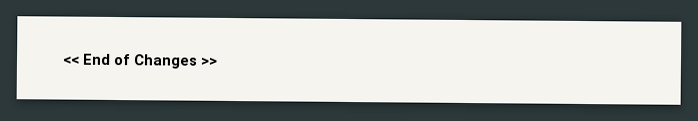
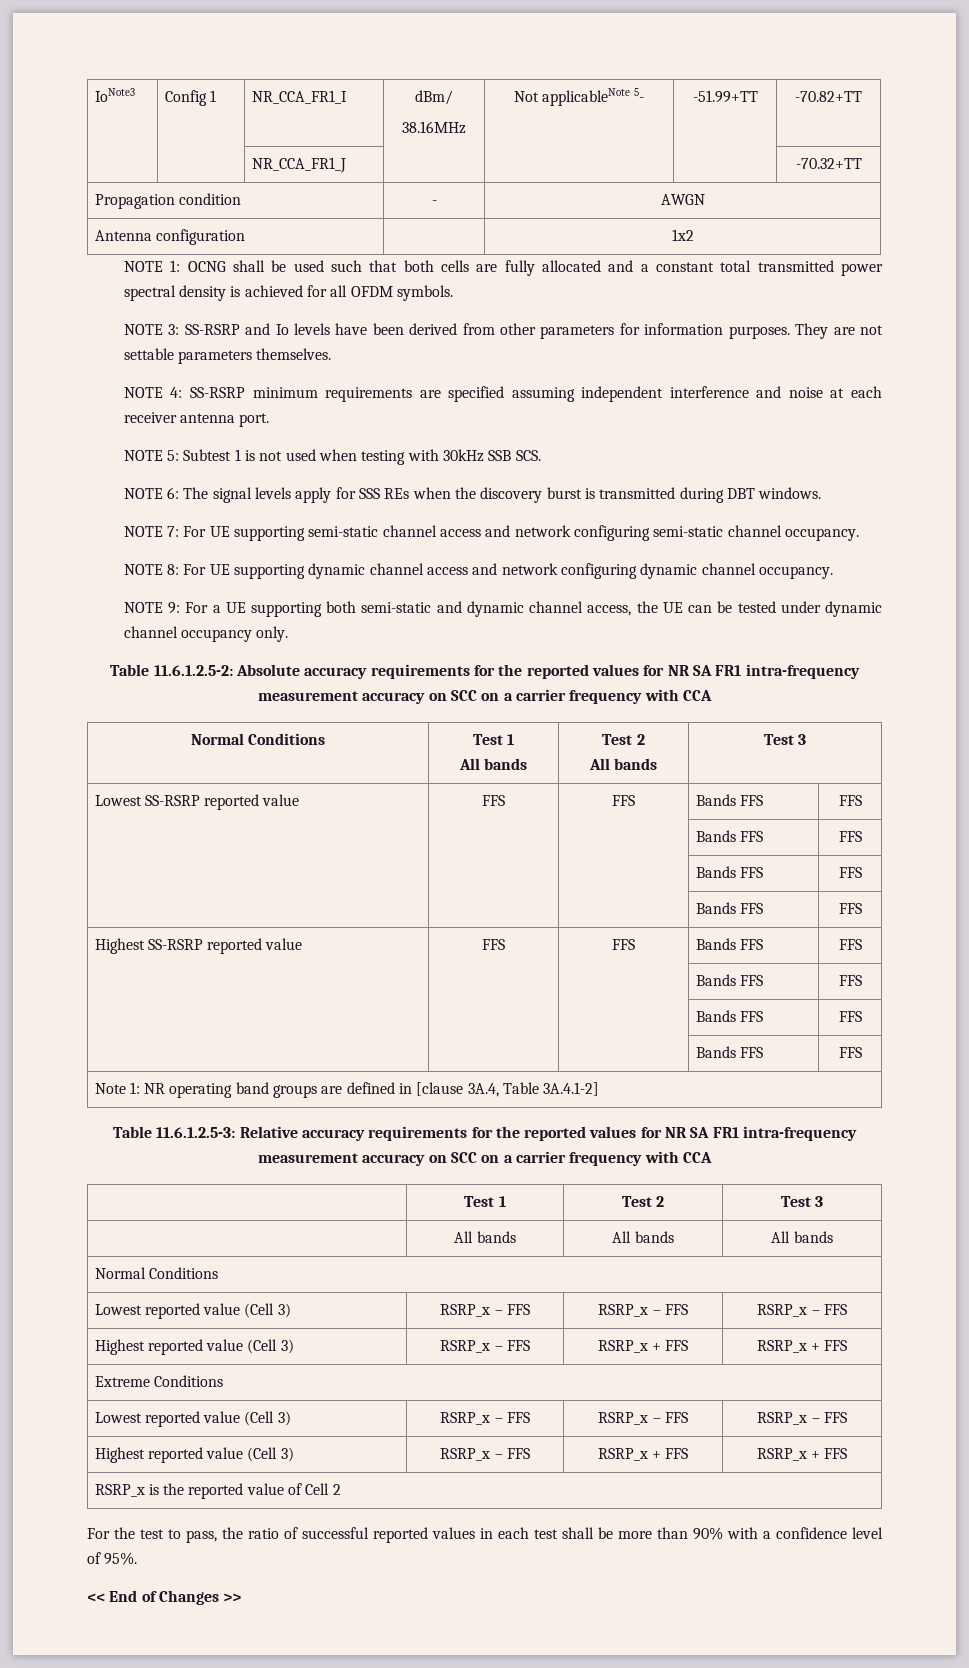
+ IoNote3 | Config 1 | NR_CCA_FR1_I | dBm/
+ 38.16MHz | Not applicableNote 5- | -51.99+TT | -70.82+TT
+ | | NR_CCA_FR1_J | | | | -70.32+TT
+ Propagation condition | - | AWGN
+ Antenna configuration | | 1x2
+ NOTE 1: OCNG shall be used such that both cells are fully allocated and a constant total transmitted power spectral density is achieved for all OFDM symbols.
+ NOTE 3: SS-RSRP and Io levels have been derived from other parameters for information purposes. They are not settable parameters themselves.
+ NOTE 4: SS-RSRP minimum requirements are specified assuming independent interference and noise at each receiver antenna port.
+ NOTE 5: Subtest 1 is not used when testing with 30kHz SSB SCS.
+ NOTE 6: The signal levels apply for SSS REs when the discovery burst is transmitted during DBT windows.
+ NOTE 7: For UE supporting semi-static channel access and network configuring semi-static channel occupancy.
+ NOTE 8: For UE supporting dynamic channel access and network configuring dynamic channel occupancy.
+ NOTE 9: For a UE supporting both semi-static and dynamic channel access, the UE can be tested under dynamic channel occupancy only.
+ Table 11.6.1.2.5-2: Absolute accuracy requirements for the reported values for NR SA FR1 intra-frequency measurement accuracy on SCC on a carrier frequency with CCA
+ Normal Conditions | Test 1
+ All bands | Test 2
+ All bands | Test 3
+ Lowest SS-RSRP reported value | FFS | FFS | Bands FFS | FFS
+ | | | Bands FFS | FFS
+ | | | Bands FFS | FFS
+ | | | Bands FFS | FFS
+ Highest SS-RSRP reported value | FFS | FFS | Bands FFS | FFS
+ | | | Bands FFS | FFS
+ | | | Bands FFS | FFS
+ | | | Bands FFS | FFS
+ Note 1: NR operating band groups are defined in [clause 3A.4, Table 3A.4.1-2]
+ Table 11.6.1.2.5-3: Relative accuracy requirements for the reported values for NR SA FR1 intra-frequency measurement accuracy on SCC on a carrier frequency with CCA
+ | Test 1 | Test 2 | Test 3
+ | All bands | All bands | All bands
+ Normal Conditions
+ Lowest reported value (Cell 3) | RSRP_x – FFS | RSRP_x – FFS | RSRP_x – FFS
+ Highest reported value (Cell 3) | RSRP_x – FFS | RSRP_x + FFS | RSRP_x + FFS
+ Extreme Conditions
+ Lowest reported value (Cell 3) | RSRP_x – FFS | RSRP_x – FFS | RSRP_x – FFS
+ Highest reported value (Cell 3) | RSRP_x – FFS | RSRP_x + FFS | RSRP_x + FFS
+ RSRP_x is the reported value of Cell 2
+ For the test to pass, the ratio of successful reported values in each test shall be more than 90% with a confidence level of 95%.

